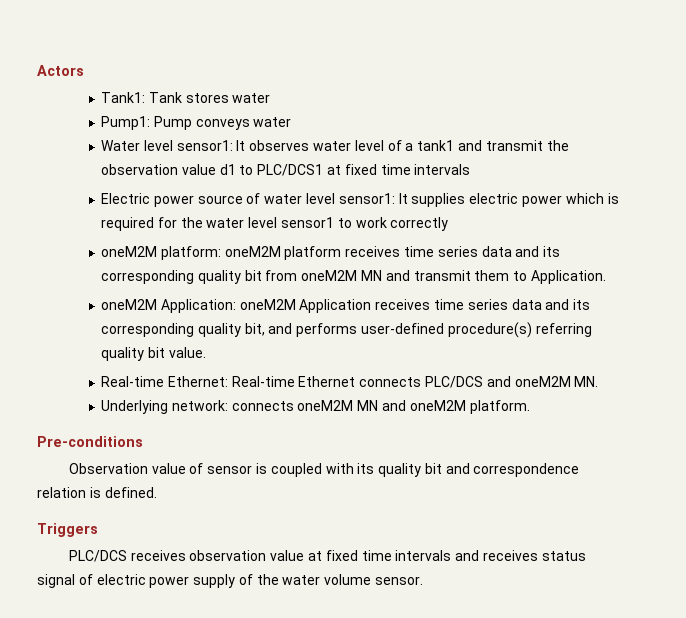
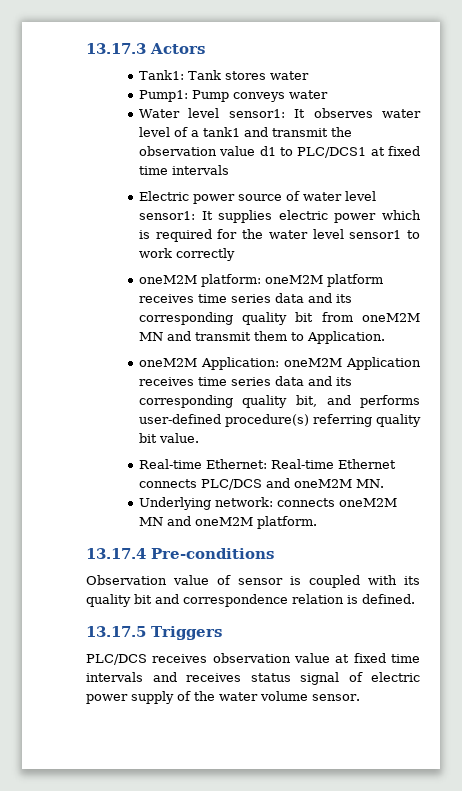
- Actors
+ 13.17.3 Actors
- Pre-conditions
+ 13.17.4 Pre-conditions
- Triggers
+ 13.17.5 Triggers

